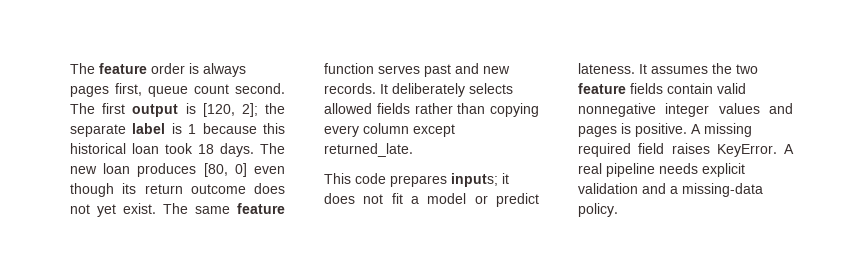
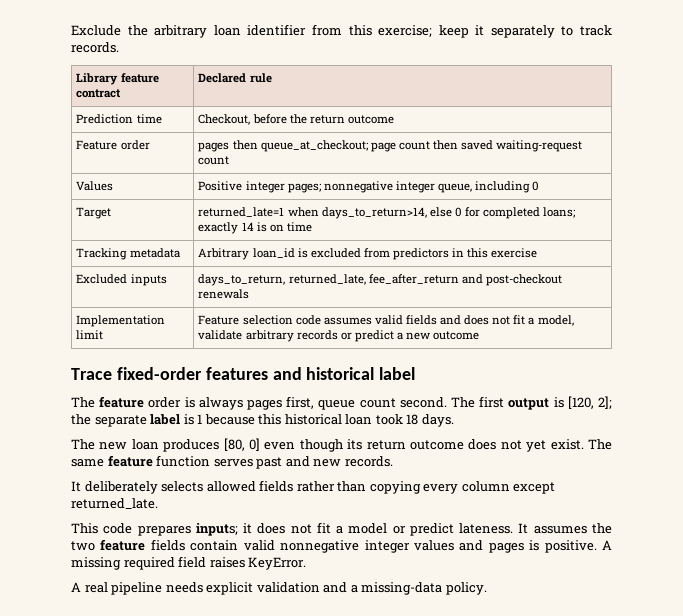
+ Exclude the arbitrary loan identifier from this exercise; keep it separately to track records.
+ Library feature contract | Declared rule
+ Prediction time | Checkout, before the return outcome
+ Feature order | pages then queue_at_checkout; page count then saved waiting-request count
+ Values | Positive integer pages; nonnegative integer queue, including 0
+ Target | returned_late=1 when days_to_return>14, else 0 for completed loans; exactly 14 is on time
+ Tracking metadata | Arbitrary loan_id is excluded from predictors in this exercise
+ Excluded inputs | days_to_return, returned_late, fee_after_return and post-checkout renewals
+ Implementation limit | Feature selection code assumes valid fields and does not fit a model, validate arbitrary records or predict a new outcome
+ Trace fixed-order features and historical label
- The first output is [120, 2]; the separate label is 1 because this historical loan took 18 days. The new loan produces [80, 0] even though its return outcome does not yet exist.
+ The first output is [120, 2]; the separate label is 1 because this historical loan took 18 days.
+ The new loan produces [80, 0] even though its return outcome does not yet exist.
- The same feature function serves past and new records. It deliberately selects allowed fields rather than copying every column except returned_late.
+ The same feature function serves past and new records.
+ It deliberately selects allowed fields rather than copying every column except returned_late.
- A missing required field raises KeyError. A real pipeline needs explicit validation and a missing-data policy.
+ A missing required field raises KeyError.
+ A real pipeline needs explicit validation and a missing-data policy.

